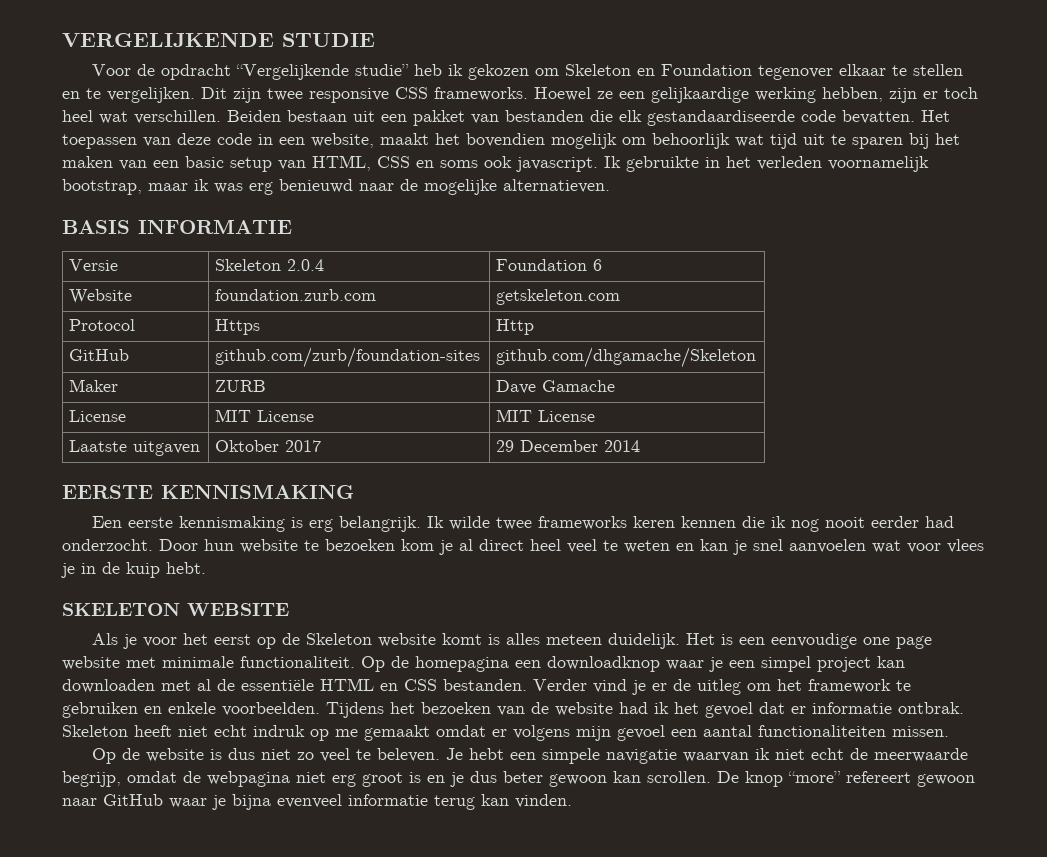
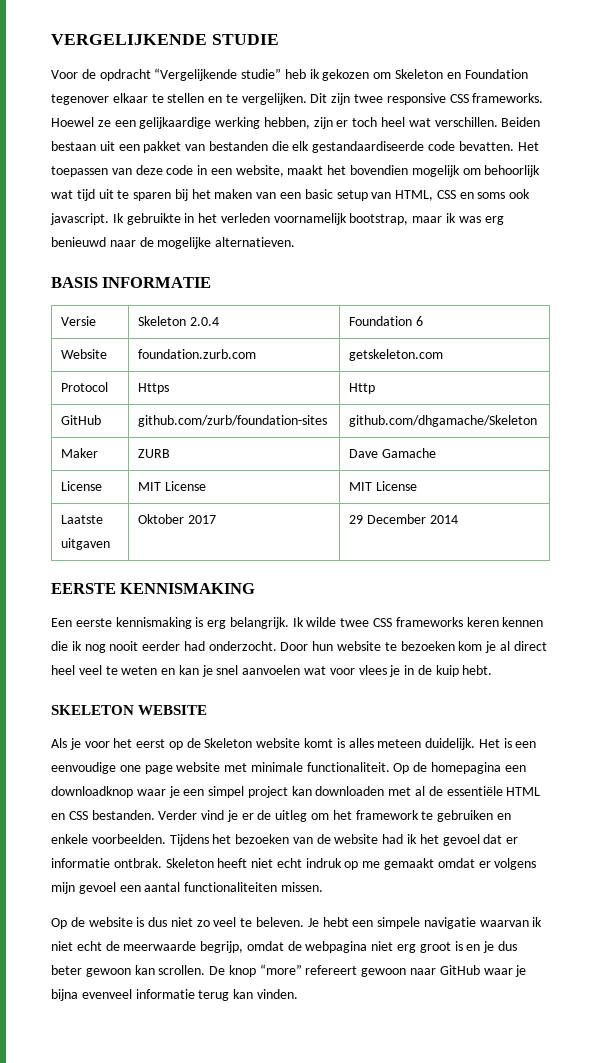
- Ik wilde twee frameworks keren kennen die ik nog nooit eerder had onderzocht.
+ Ik wilde twee CSS frameworks keren kennen die ik nog nooit eerder had onderzocht.

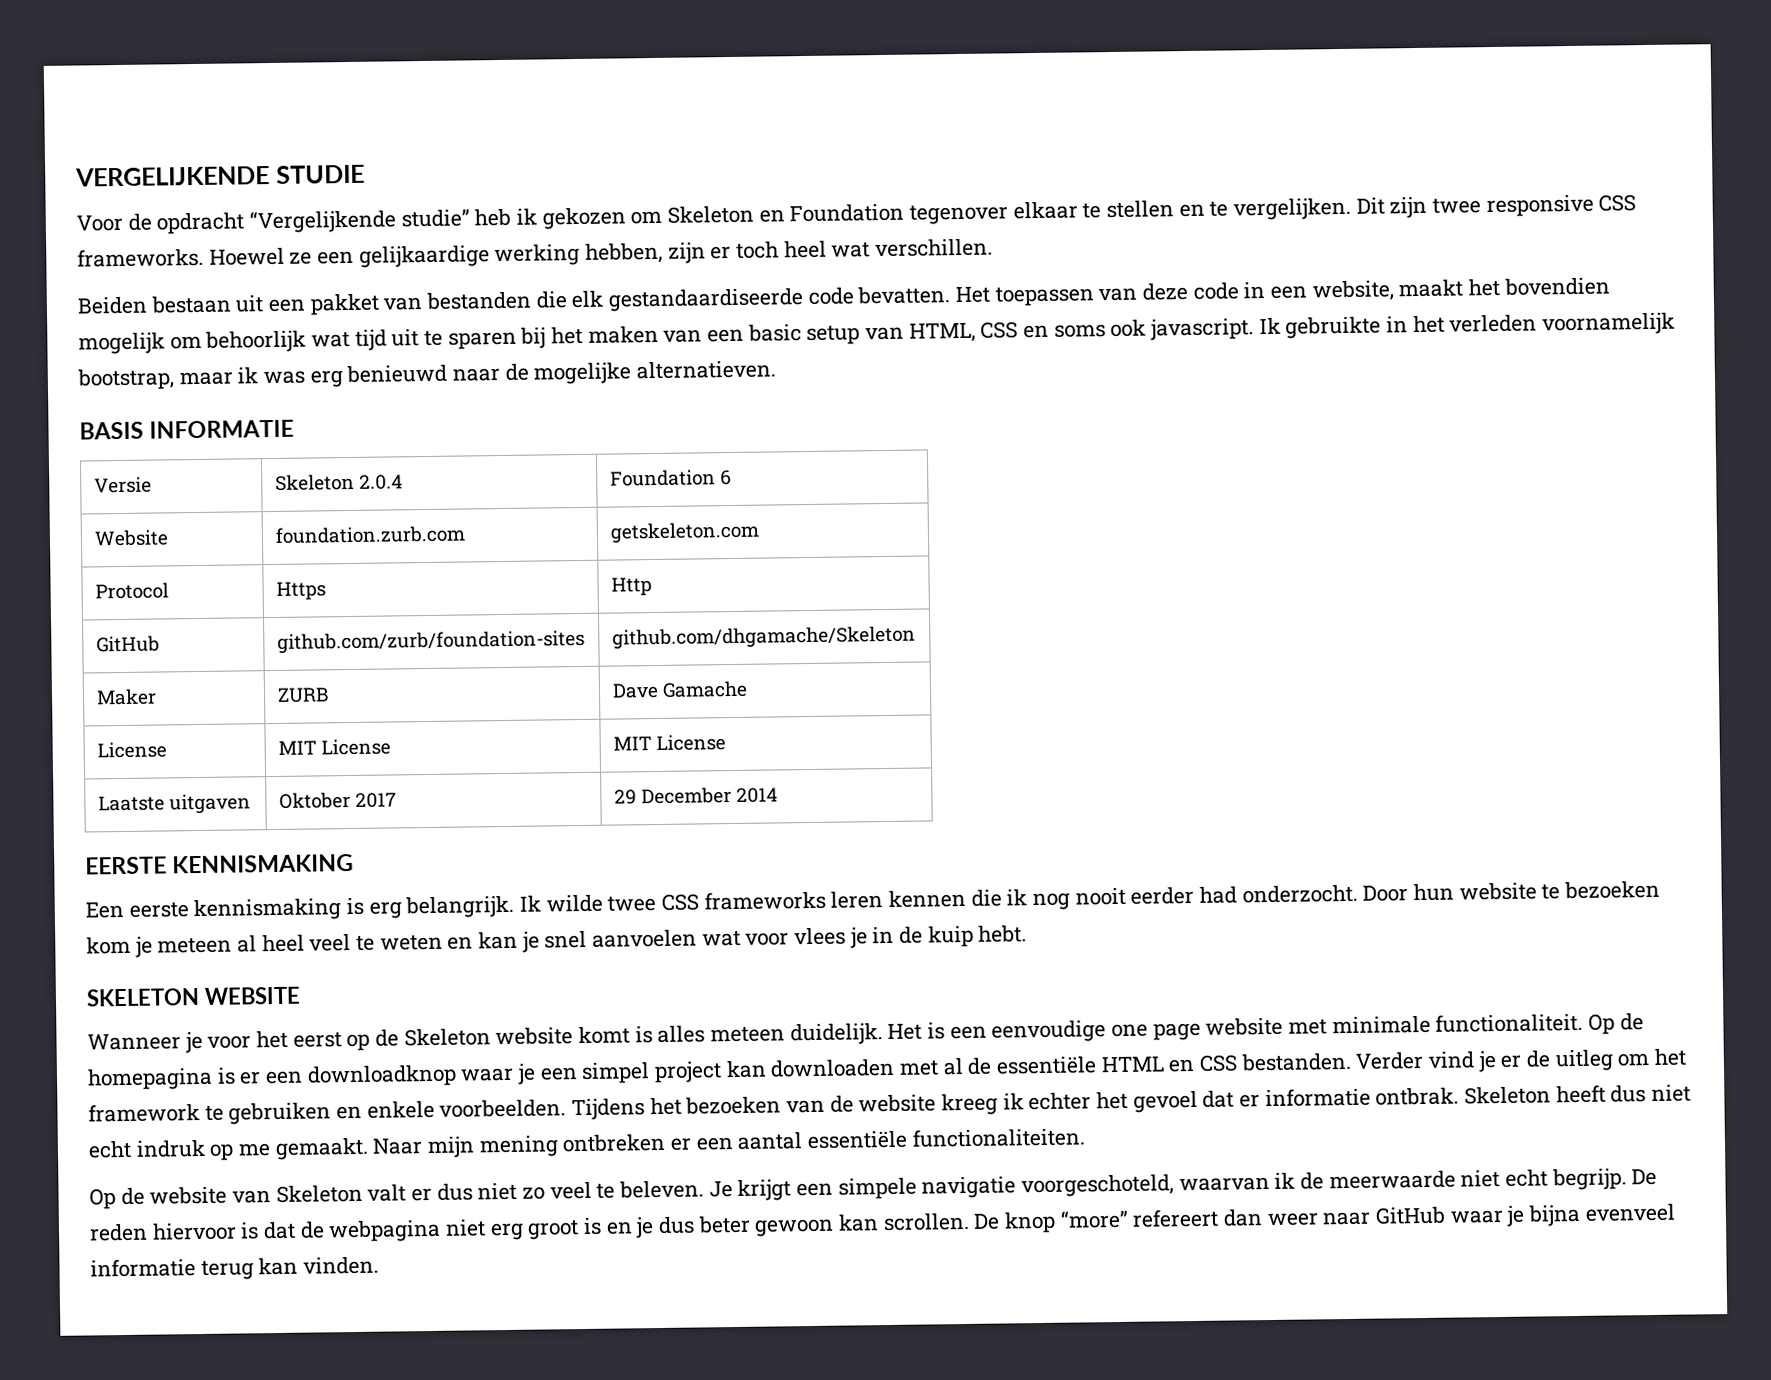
- Hoewel ze een gelijkaardige werking hebben, zijn er toch heel wat verschillen. Beiden bestaan uit een pakket van bestanden die elk gestandaardiseerde code bevatten.
+ Hoewel ze een gelijkaardige werking hebben, zijn er toch heel wat verschillen.
+ Beiden bestaan uit een pakket van bestanden die elk gestandaardiseerde code bevatten.
- Ik wilde twee CSS frameworks keren kennen die ik nog nooit eerder had onderzocht.
+ Ik wilde twee CSS frameworks leren kennen die ik nog nooit eerder had onderzocht.
- Door hun website te bezoeken kom je al direct heel veel te weten en kan je snel aanvoelen wat voor vlees je in de kuip hebt.
+ Door hun website te bezoeken kom je meteen al heel veel te weten en kan je snel aanvoelen wat voor vlees je in de kuip hebt.
- Als je voor het eerst op de Skeleton website komt is alles meteen duidelijk.
+ Wanneer je voor het eerst op de Skeleton website komt is alles meteen duidelijk.
- Op de homepagina een downloadknop waar je een simpel project kan downloaden met al de essentiële HTML en CSS bestanden.
+ Op de homepagina is er een downloadknop waar je een simpel project kan downloaden met al de essentiële HTML en CSS bestanden.
- Tijdens het bezoeken van de website had ik het gevoel dat er informatie ontbrak.
+ Tijdens het bezoeken van de website kreeg ik echter het gevoel dat er informatie ontbrak.
- Skeleton heeft niet echt indruk op me gemaakt omdat er volgens mijn gevoel een aantal functionaliteiten missen.
+ Skeleton heeft dus niet echt indruk op me gemaakt. Naar mijn mening ontbreken er een aantal essentiële functionaliteiten.
- Op de website is dus niet zo veel te beleven.
+ Op de website van Skeleton valt er dus niet zo veel te beleven.
- Je hebt een simpele navigatie waarvan ik niet echt de meerwaarde begrijp, omdat de webpagina niet erg groot is en je dus beter gewoon kan scrollen.
+ Je krijgt een simpele navigatie voorgeschoteld, waarvan ik de meerwaarde niet echt begrijp. De reden hiervoor is dat de webpagina niet erg groot is en je dus beter gewoon kan scrollen.
- De knop “more” refereert gewoon naar GitHub waar je bijna evenveel informatie terug kan vinden.
+ De knop “more” refereert dan weer naar GitHub waar je bijna evenveel informatie terug kan vinden.

